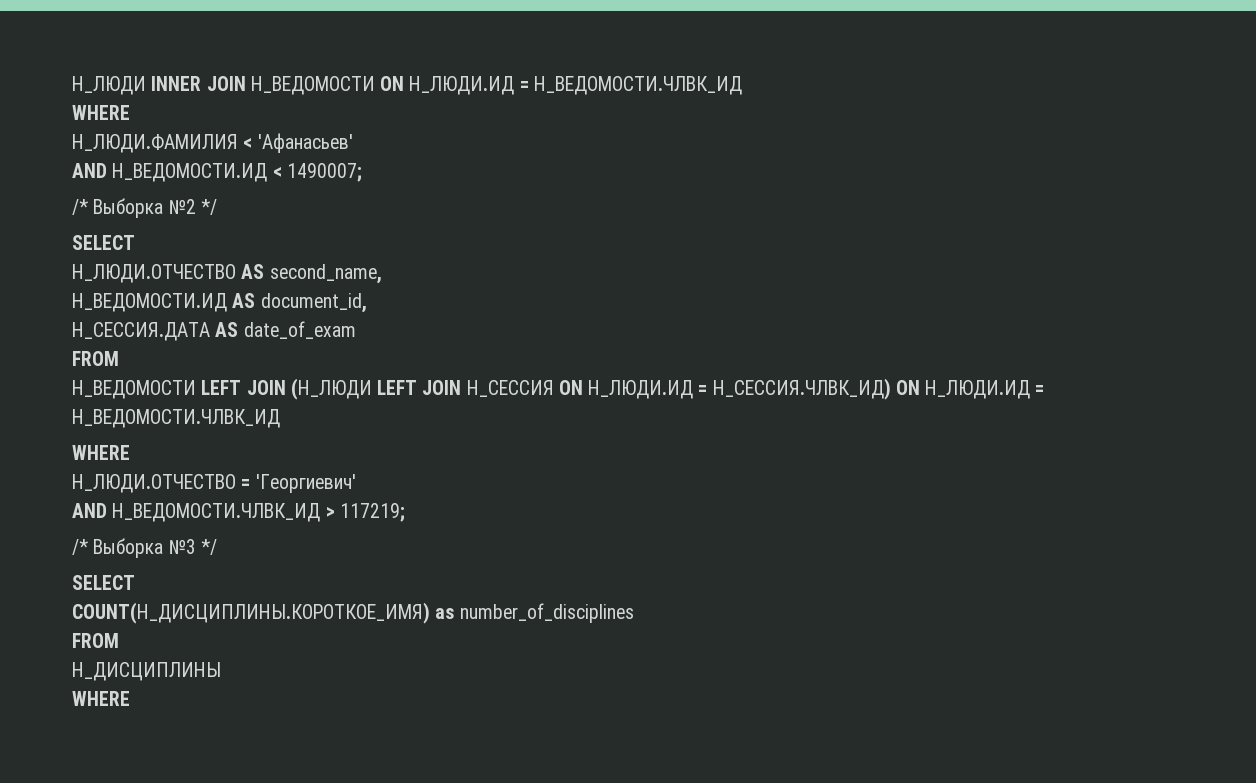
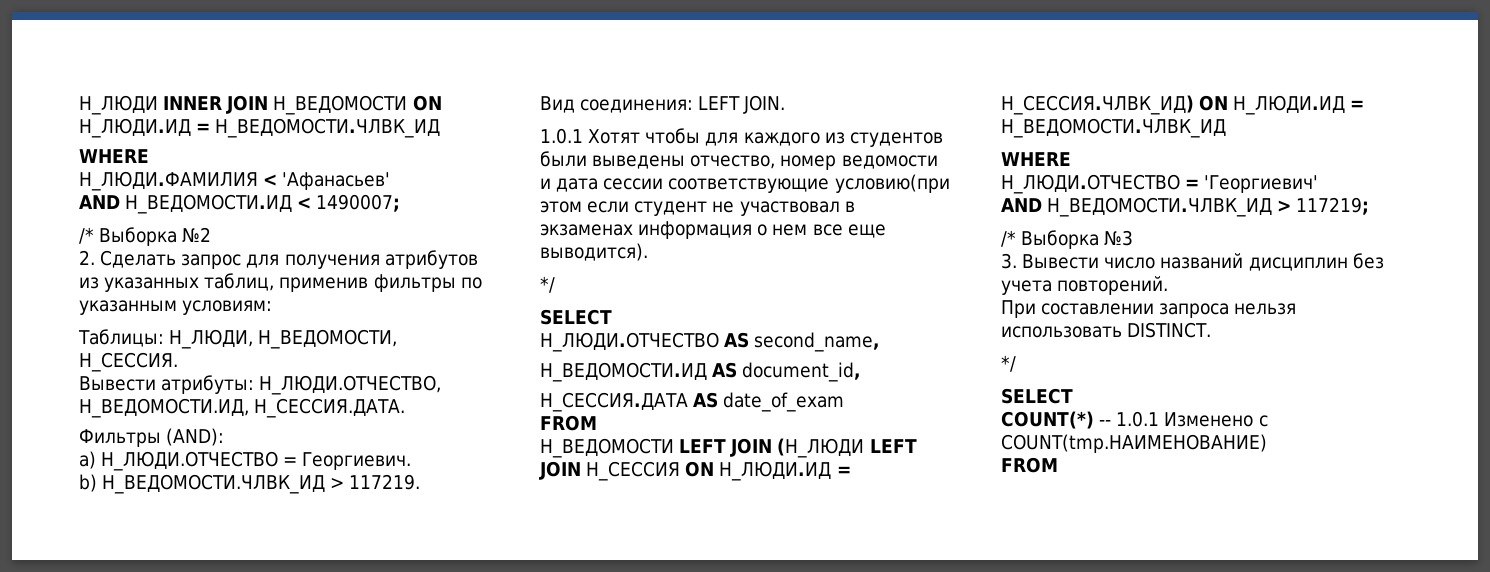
- /* Выборка №2 */
+ /* Выборка №2
+ 2. Сделать запрос для получения атрибутов из указанных таблиц, применив фильтры по указанным условиям:
+ Таблицы: Н_ЛЮДИ, Н_ВЕДОМОСТИ, Н_СЕССИЯ.
+ Вывести атрибуты: Н_ЛЮДИ.ОТЧЕСТВО, Н_ВЕДОМОСТИ.ИД, Н_СЕССИЯ.ДАТА.
+ Фильтры (AND):
+ a) Н_ЛЮДИ.ОТЧЕСТВО = Георгиевич.
+ b) Н_ВЕДОМОСТИ.ЧЛВК_ИД > 117219.
+ Вид соединения: LEFT JOIN.
+ 1.0.1 Хотят чтобы для каждого из студентов были выведены отчество, номер ведомости и дата сессии соответствующие условию(при этом если студент не участвовал в экзаменах информация о нем все еще выводится).
+ */
- /* Выборка №3 */
+ /* Выборка №3
+ 3. Вывести число названий дисциплин без учета повторений.
+ При составлении запроса нельзя использовать DISTINCT.
+ */
  SELECT
- COUNT(Н_ДИСЦИПЛИНЫ.КОРОТКОЕ_ИМЯ) as number_of_disciplines
+ COUNT(*) -- 1.0.1 Изменено с COUNT(tmp.НАИМЕНОВАНИЕ)
  FROM
- Н_ДИСЦИПЛИНЫ
- WHERE

